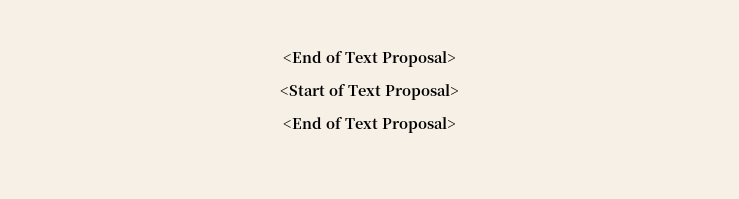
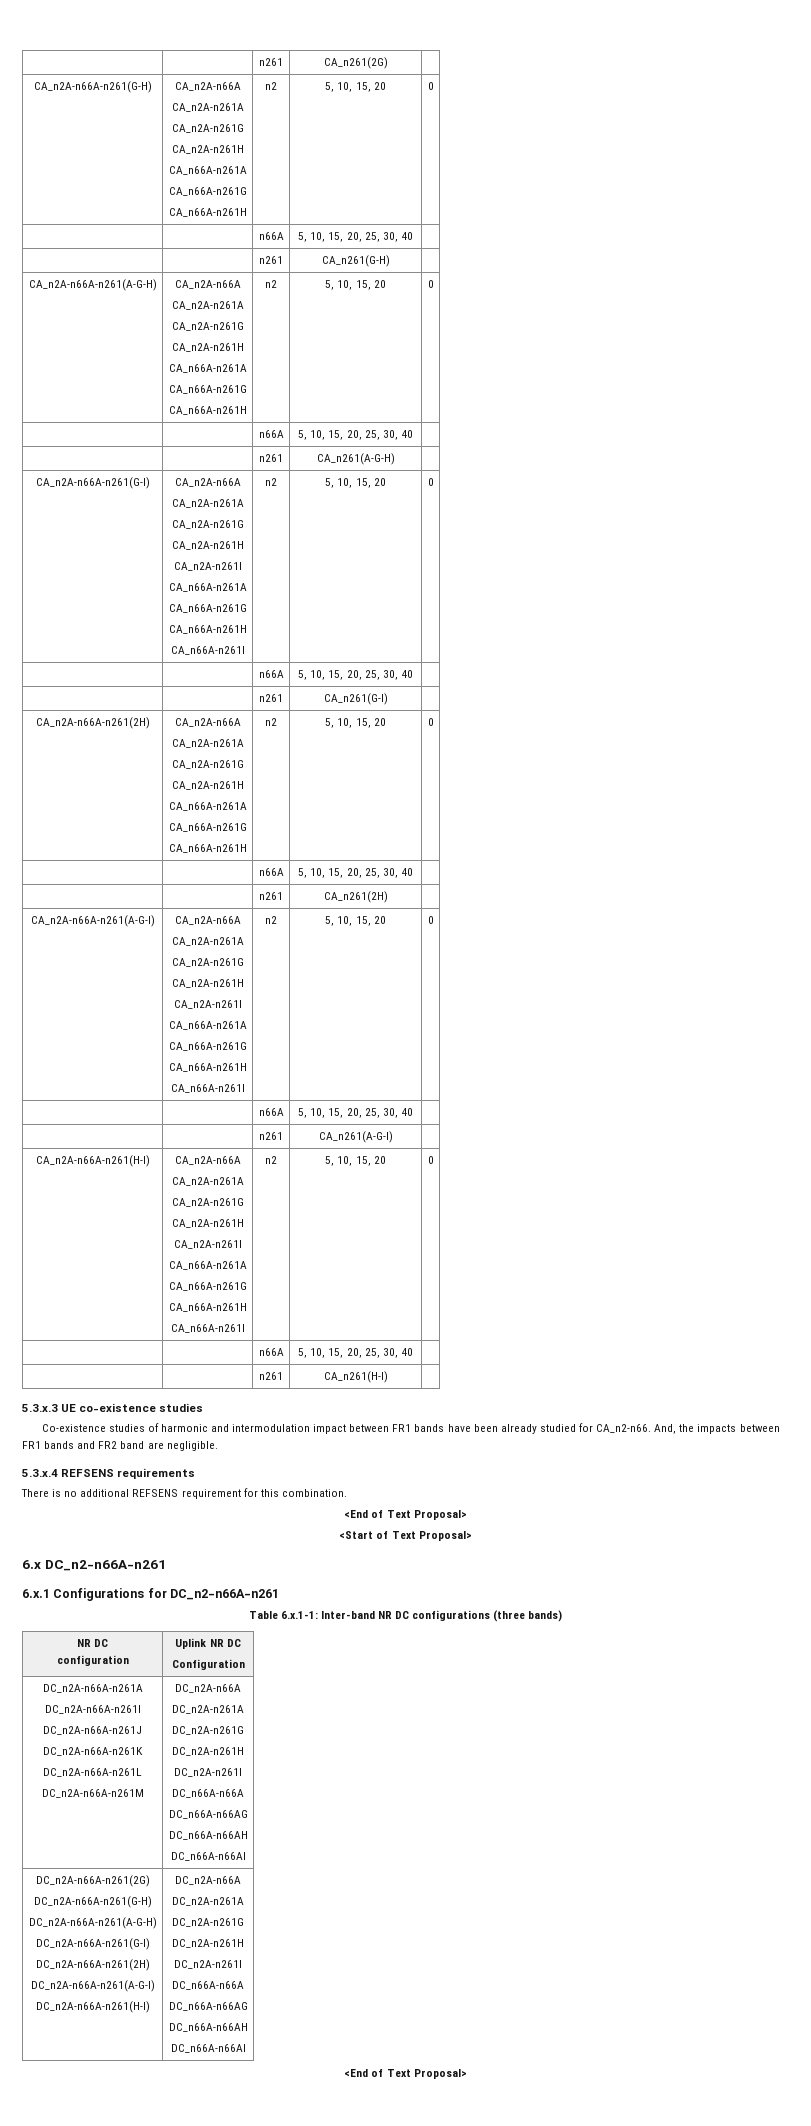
+ | | n261 | CA_n261(2G) |
+ CA_n2A-n66A-n261(G-H) | CA_n2A-n66A
+ CA_n2A-n261A
+ CA_n2A-n261G
+ CA_n2A-n261H
+ CA_n66A-n261A
+ CA_n66A-n261G
+ CA_n66A-n261H | n2 | 5, 10, 15, 20 | 0
+ | | n66A | 5, 10, 15, 20, 25, 30, 40 |
+ | | n261 | CA_n261(G-H) |
+ CA_n2A-n66A-n261(A-G-H) | CA_n2A-n66A
+ CA_n2A-n261A
+ CA_n2A-n261G
+ CA_n2A-n261H
+ CA_n66A-n261A
+ CA_n66A-n261G
+ CA_n66A-n261H | n2 | 5, 10, 15, 20 | 0
+ | | n66A | 5, 10, 15, 20, 25, 30, 40 |
+ | | n261 | CA_n261(A-G-H) |
+ CA_n2A-n66A-n261(G-I) | CA_n2A-n66A
+ CA_n2A-n261A
+ CA_n2A-n261G
+ CA_n2A-n261H
+ CA_n2A-n261I
+ CA_n66A-n261A
+ CA_n66A-n261G
+ CA_n66A-n261H
+ CA_n66A-n261I | n2 | 5, 10, 15, 20 | 0
+ | | n66A | 5, 10, 15, 20, 25, 30, 40 |
+ | | n261 | CA_n261(G-I) |
+ CA_n2A-n66A-n261(2H) | CA_n2A-n66A
+ CA_n2A-n261A
+ CA_n2A-n261G
+ CA_n2A-n261H
+ CA_n66A-n261A
+ CA_n66A-n261G
+ CA_n66A-n261H | n2 | 5, 10, 15, 20 | 0
+ | | n66A | 5, 10, 15, 20, 25, 30, 40 |
+ | | n261 | CA_n261(2H) |
+ CA_n2A-n66A-n261(A-G-I) | CA_n2A-n66A
+ CA_n2A-n261A
+ CA_n2A-n261G
+ CA_n2A-n261H
+ CA_n2A-n261I
+ CA_n66A-n261A
+ CA_n66A-n261G
+ CA_n66A-n261H
+ CA_n66A-n261I | n2 | 5, 10, 15, 20 | 0
+ | | n66A | 5, 10, 15, 20, 25, 30, 40 |
+ | | n261 | CA_n261(A-G-I) |
+ CA_n2A-n66A-n261(H-I) | CA_n2A-n66A
+ CA_n2A-n261A
+ CA_n2A-n261G
+ CA_n2A-n261H
+ CA_n2A-n261I
+ CA_n66A-n261A
+ CA_n66A-n261G
+ CA_n66A-n261H
+ CA_n66A-n261I | n2 | 5, 10, 15, 20 | 0
+ | | n66A | 5, 10, 15, 20, 25, 30, 40 |
+ | | n261 | CA_n261(H-I) |
+ 5.3.x.3 UE co-existence studies
+ Co-existence studies of harmonic and intermodulation impact between FR1 bands have been already studied for CA_n2-n66. And, the impacts between FR1 bands and FR2 band are negligible.
+ 5.3.x.4 REFSENS requirements
+ There is no additional REFSENS requirement for this combination.
+ 6.x DC_n2-n66A-n261
+ 6.x.1 Configurations for DC_n2-n66A-n261
+ Table 6.x.1-1: Inter-band NR DC configurations (three bands)
+ NR DC
+ configuration | Uplink NR DC
+ Configuration
+ DC_n2A-n66A-n261A
+ DC_n2A-n66A-n261I
+ DC_n2A-n66A-n261J
+ DC_n2A-n66A-n261K
+ DC_n2A-n66A-n261L
+ DC_n2A-n66A-n261M | DC_n2A-n66A
+ DC_n2A-n261A
+ DC_n2A-n261G
+ DC_n2A-n261H
+ DC_n2A-n261I
+ DC_n66A-n66A
+ DC_n66A-n66AG
+ DC_n66A-n66AH
+ DC_n66A-n66AI
+ DC_n2A-n66A-n261(2G)
+ DC_n2A-n66A-n261(G-H)
+ DC_n2A-n66A-n261(A-G-H)
+ DC_n2A-n66A-n261(G-I)
+ DC_n2A-n66A-n261(2H)
+ DC_n2A-n66A-n261(A-G-I)
+ DC_n2A-n66A-n261(H-I) | DC_n2A-n66A
+ DC_n2A-n261A
+ DC_n2A-n261G
+ DC_n2A-n261H
+ DC_n2A-n261I
+ DC_n66A-n66A
+ DC_n66A-n66AG
+ DC_n66A-n66AH
+ DC_n66A-n66AI

